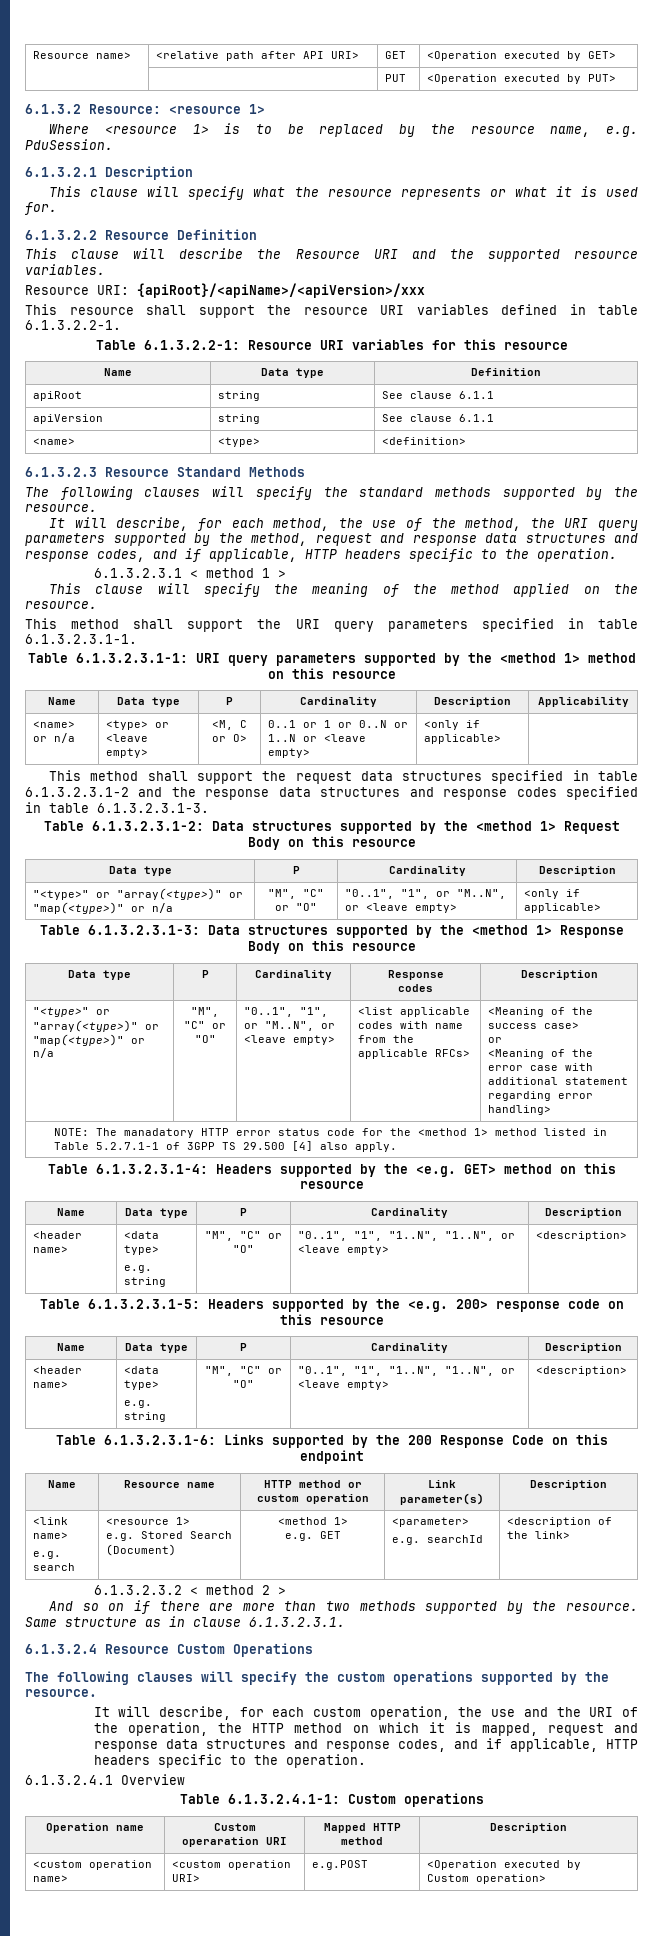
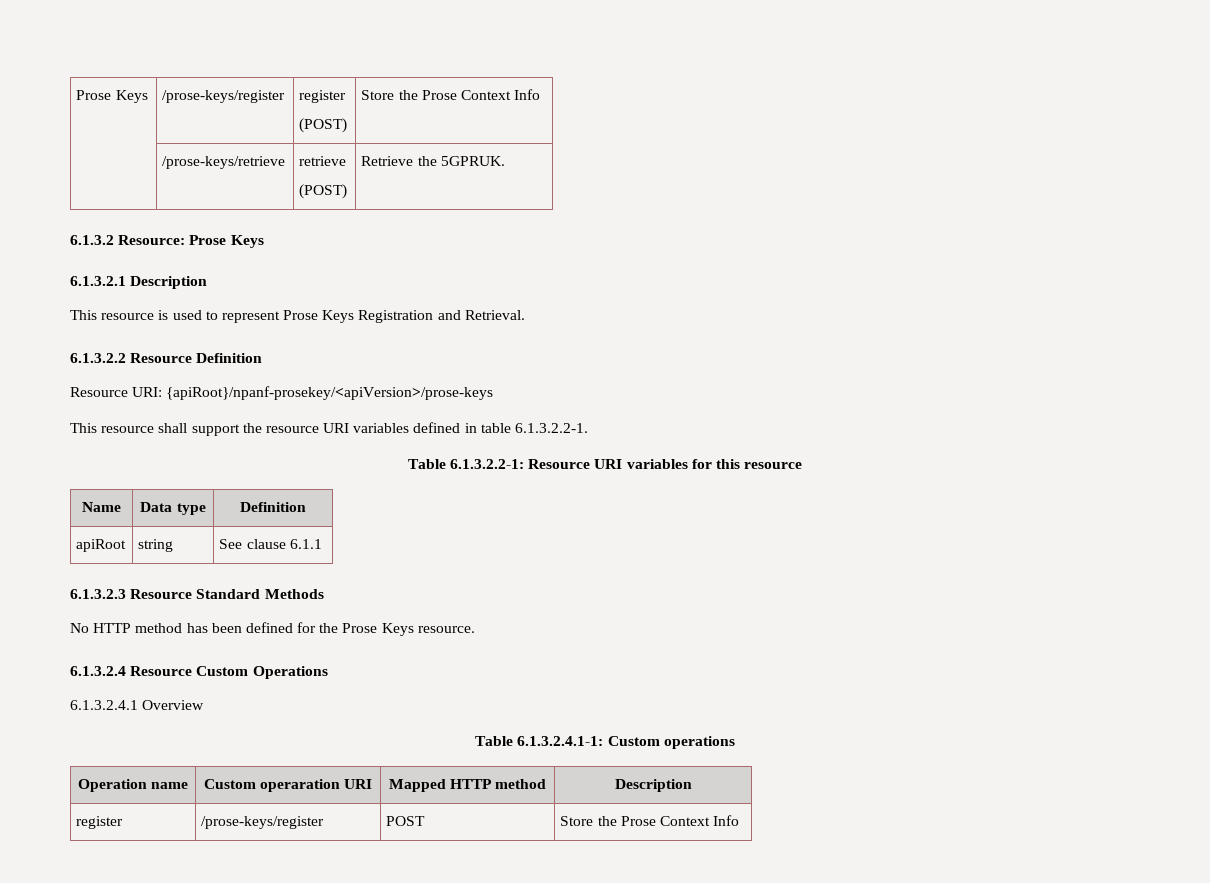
- Resource name> | <relative path after API URI> | GET | <Operation executed by GET>
- | | PUT | <Operation executed by PUT>
- 6.1.3.2 Resource: <resource 1>
- Where <resource 1> is to be replaced by the resource name, e.g. PduSession.
+ Prose Keys | /prose-keys/register | register
+ (POST) | Store the Prose Context Info
+ | /prose-keys/retrieve | retrieve
+ (POST) | Retrieve the 5GPRUK.
+ 6.1.3.2 Resource: Prose Keys
  6.1.3.2.1 Description
- This clause will specify what the resource represents or what it is used for.
+ This resource is used to represent Prose Keys Registration and Retrieval.
  6.1.3.2.2 Resource Definition
- This clause will describe the Resource URI and the supported resource variables.
- Resource URI: {apiRoot}/<apiName>/<apiVersion>/xxx
+ Resource URI: {apiRoot}/npanf-prosekey/<apiVersion>/prose-keys
- apiVersion | string | See clause 6.1.1
- <name> | <type> | <definition>
  6.1.3.2.3 Resource Standard Methods
- The following clauses will specify the standard methods supported by the resource.
- It will describe, for each method, the use of the method, the URI query parameters supported by the method, request and response data structures and response codes, and if applicable, HTTP headers specific to the operation.
- 6.1.3.2.3.1 < method 1 >
- This clause will specify the meaning of the method applied on the resource.
- This method shall support the URI query parameters specified in table 6.1.3.2.3.1-1.
- Table 6.1.3.2.3.1-1: URI query parameters supported by the <method 1> method on this resource
- Name | Data type | P | Cardinality | Description | Applicability
- <name> or n/a | <type> or <leave empty> | <M, C or O> | 0..1 or 1 or 0..N or 1..N or <leave empty> | <only if applicable> |
- This method shall support the request data structures specified in table 6.1.3.2.3.1-2 and the response data structures and response codes specified in table 6.1.3.2.3.1-3.
- Table 6.1.3.2.3.1-2: Data structures supported by the <method 1> Request Body on this resource
- Data type | P | Cardinality | Description
- "<type>" or "array(<type>)" or "map(<type>)" or n/a | "M", "C" or "O" | "0..1", "1", or "M..N", or <leave empty> | <only if applicable>
- Table 6.1.3.2.3.1-3: Data structures supported by the <method 1> Response Body on this resource
- Data type | P | Cardinality | Response
- codes | Description
- "<type>" or "array(<type>)" or "map(<type>)" or n/a | "M", "C" or "O" | "0..1", "1", or "M..N", or <leave empty> | <list applicable codes with name from the applicable RFCs> | <Meaning of the success case>
- or
- <Meaning of the error case with additional statement regarding error handling>
- NOTE: The manadatory HTTP error status code for the <method 1> method listed in Table 5.2.7.1-1 of 3GPP TS 29.500 [4] also apply.
- Table 6.1.3.2.3.1-4: Headers supported by the <e.g. GET> method on this resource
- Name | Data type | P | Cardinality | Description
- <header name> | <data type>
- e.g. string | "M", "C" or "O" | "0..1", "1", "1..N", "1..N", or <leave empty> | <description>
- Table 6.1.3.2.3.1-5: Headers supported by the <e.g. 200> response code on this resource
- Name | Data type | P | Cardinality | Description
- <header name> | <data type>
- e.g. string | "M", "C" or "O" | "0..1", "1", "1..N", "1..N", or <leave empty> | <description>
- Table 6.1.3.2.3.1-6: Links supported by the 200 Response Code on this endpoint
- Name | Resource name | HTTP method or custom operation | Link parameter(s) | Description
- <link name>
- e.g. search | <resource 1>
- e.g. Stored Search (Document) | <method 1>
- e.g. GET | <parameter>
- e.g. searchId | <description of the link>
- 6.1.3.2.3.2 < method 2 >
- And so on if there are more than two methods supported by the resource. Same structure as in clause 6.1.3.2.3.1.
+ No HTTP method has been defined for the Prose Keys resource.
  6.1.3.2.4 Resource Custom Operations
- The following clauses will specify the custom operations supported by the resource.
- It will describe, for each custom operation, the use and the URI of the operation, the HTTP method on which it is mapped, request and response data structures and response codes, and if applicable, HTTP headers specific to the operation.
- <custom operation name> | <custom operation URI> | e.g.POST | <Operation executed by Custom operation>
+ register | /prose-keys/register | POST | Store the Prose Context Info

